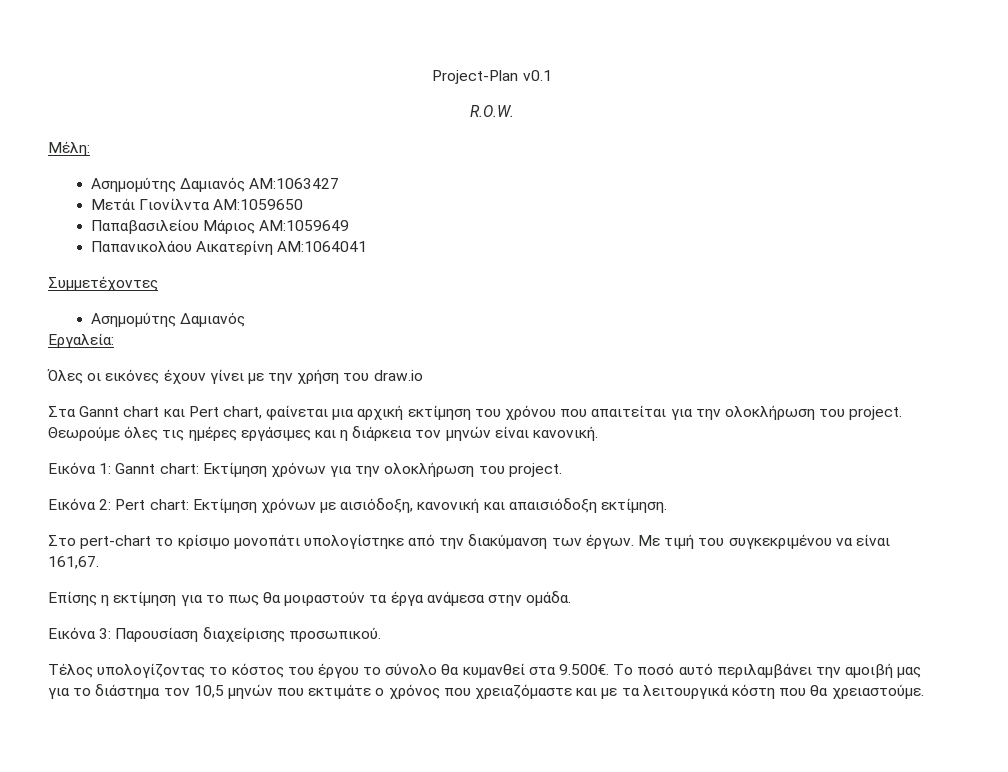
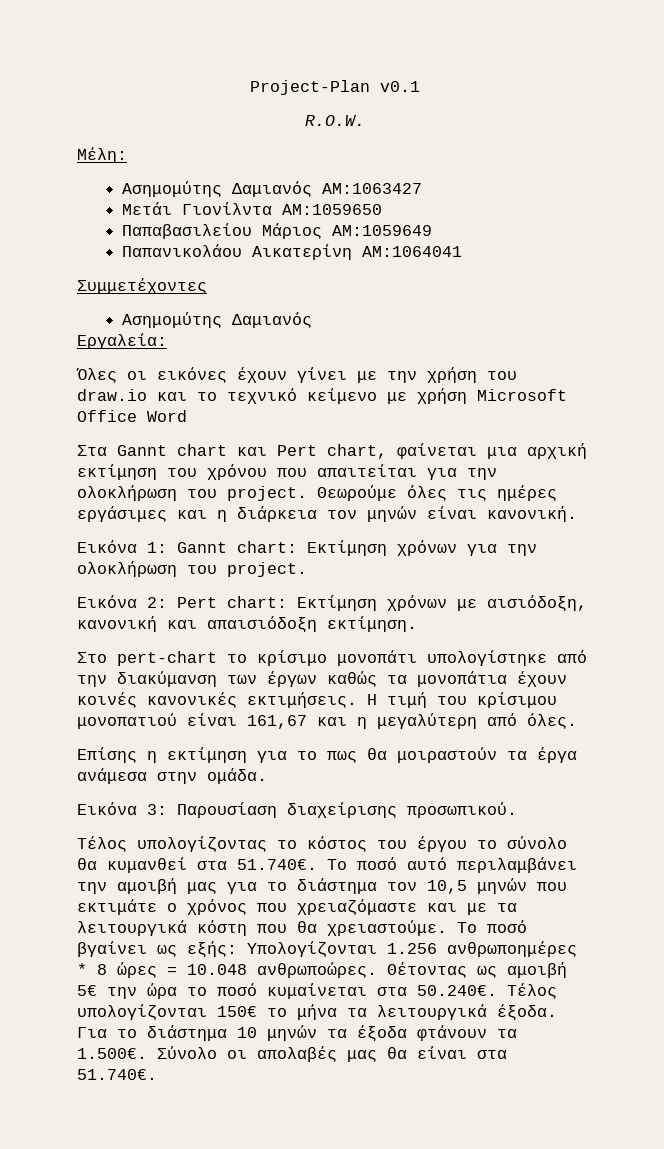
- Όλες οι εικόνες έχουν γίνει με την χρήση του draw.io
+ Όλες οι εικόνες έχουν γίνει με την χρήση του draw.io και το τεχνικό κείμενο με χρήση Microsoft Office Word
- Στο pert-chart το κρίσιμο μονοπάτι υπολογίστηκε από την διακύμανση των έργων. Με τιμή του συγκεκριμένου να είναι 161,67.
+ Στο pert-chart το κρίσιμο μονοπάτι υπολογίστηκε από την διακύμανση των έργων καθώς τα μονοπάτια έχουν κοινές κανονικές εκτιμήσεις. Η τιμή του κρίσιμου μονοπατιού είναι 161,67 και η μεγαλύτερη από όλες.
- Τέλος υπολογίζοντας το κόστος του έργου το σύνολο θα κυμανθεί στα 9.500€. Το ποσό αυτό περιλαμβάνει την αμοιβή μας για το διάστημα τον 10,5 μηνών που εκτιμάτε ο χρόνος που χρειαζόμαστε και με τα λειτουργικά κόστη που θα χρειαστούμε.
+ Τέλος υπολογίζοντας το κόστος του έργου το σύνολο θα κυμανθεί στα 51.740€. Το ποσό αυτό περιλαμβάνει την αμοιβή μας για το διάστημα τον 10,5 μηνών που εκτιμάτε ο χρόνος που χρειαζόμαστε και με τα λειτουργικά κόστη που θα χρειαστούμε.
+ Το ποσό βγαίνει ως εξής: Υπολογίζονται 1.256 ανθρωποημέρες * 8 ώρες = 10.048 ανθρωποώρες. Θέτοντας ως αμοιβή 5€ την ώρα το ποσό κυμαίνεται στα 50.240€. Τέλος υπολογίζονται 150€ το μήνα τα λειτουργικά έξοδα. Για το διάστημα 10 μηνών τα έξοδα φτάνουν τα 1.500€. Σύνολο οι απολαβές μας θα είναι στα 51.740€.

